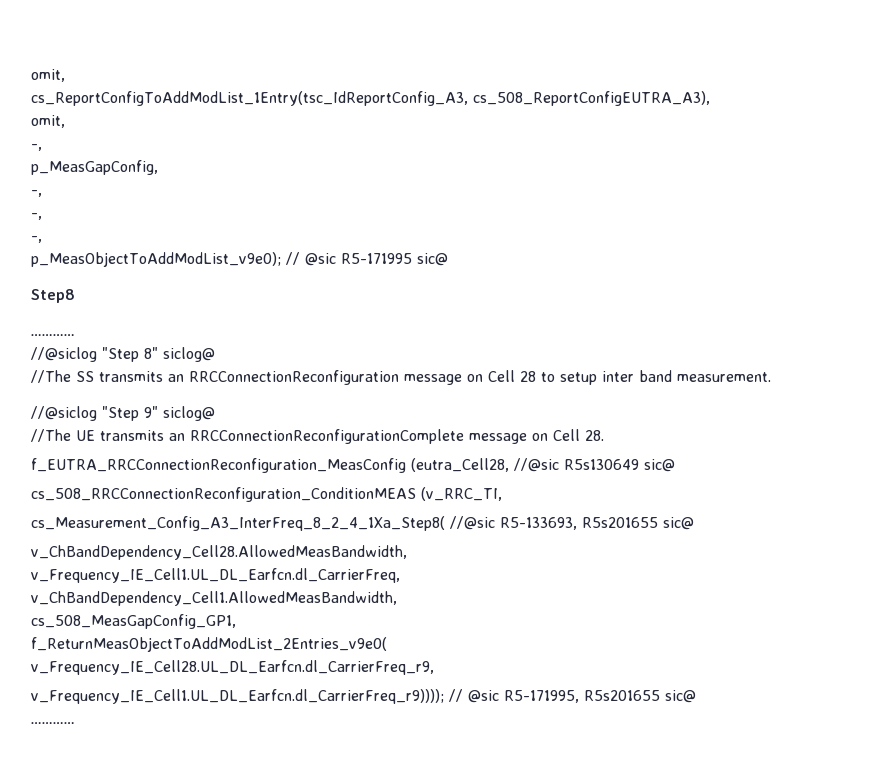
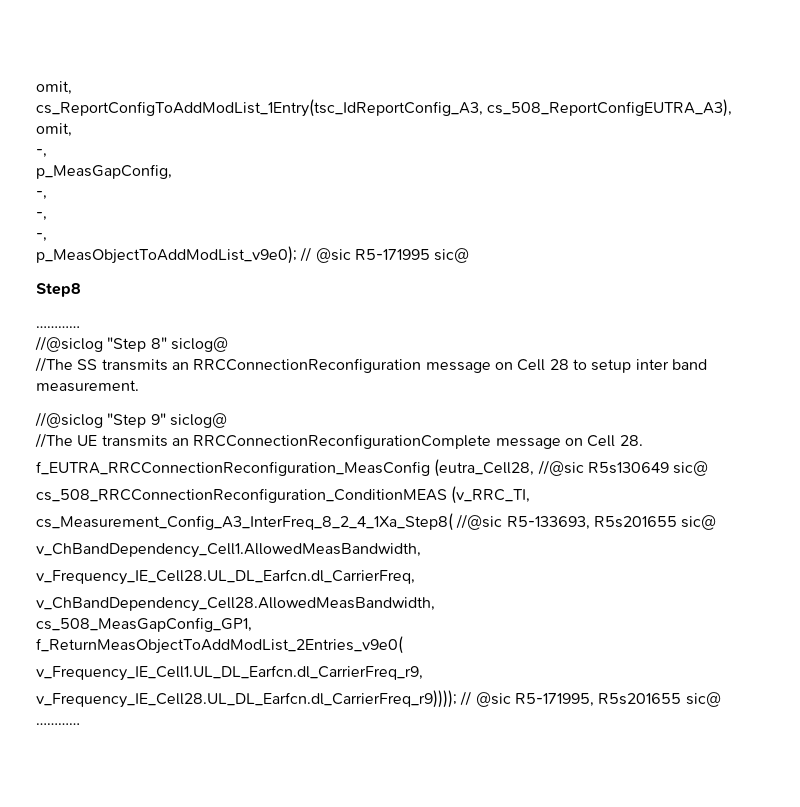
+ v_ChBandDependency_Cell1.AllowedMeasBandwidth,
+ v_Frequency_IE_Cell28.UL_DL_Earfcn.dl_CarrierFreq,
- v_Frequency_IE_Cell1.UL_DL_Earfcn.dl_CarrierFreq,
- v_ChBandDependency_Cell1.AllowedMeasBandwidth,
- v_Frequency_IE_Cell28.UL_DL_Earfcn.dl_CarrierFreq_r9,
- v_Frequency_IE_Cell1.UL_DL_Earfcn.dl_CarrierFreq_r9)))); // @sic R5-171995, R5s201655 sic@
+ v_Frequency_IE_Cell1.UL_DL_Earfcn.dl_CarrierFreq_r9,
+ v_Frequency_IE_Cell28.UL_DL_Earfcn.dl_CarrierFreq_r9)))); // @sic R5-171995, R5s201655 sic@

